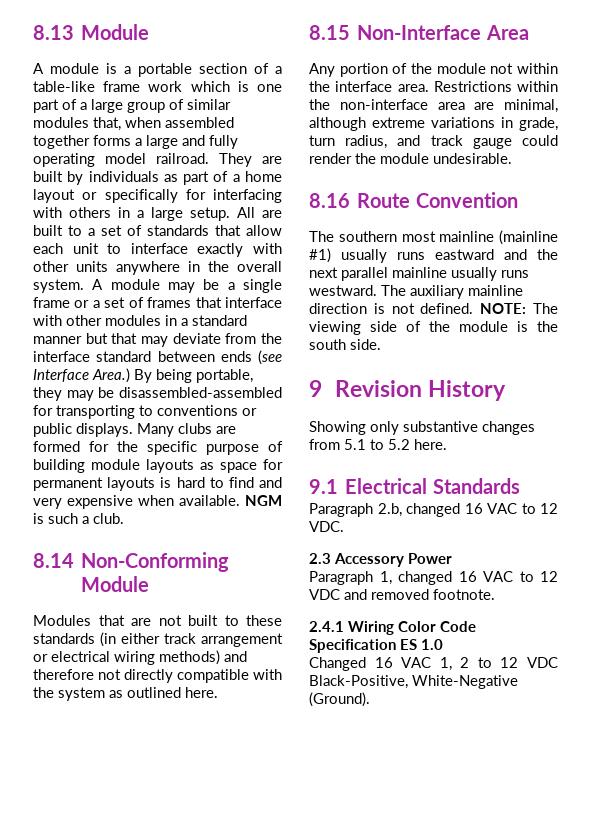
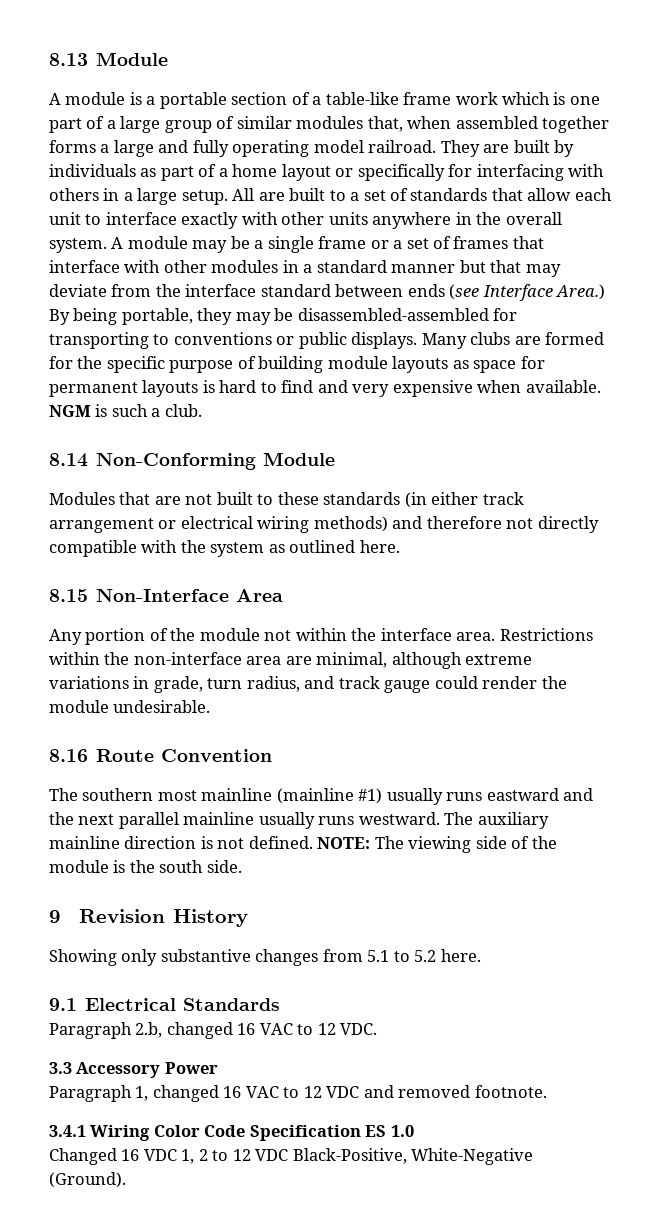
- 2.3 Accessory Power
+ 3.3 Accessory Power
- 2.4.1 Wiring Color Code Specification ES 1.0
+ 3.4.1 Wiring Color Code Specification ES 1.0
- Changed 16 VAC 1, 2 to 12 VDC Black-Positive, White-Negative (Ground).
+ Changed 16 VDC 1, 2 to 12 VDC Black-Positive, White-Negative (Ground).

